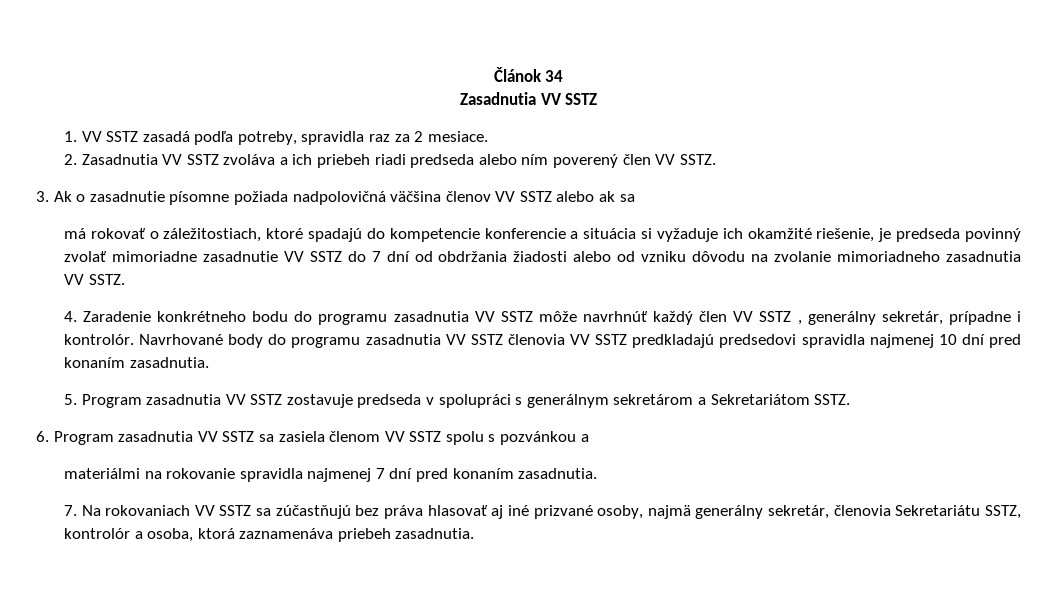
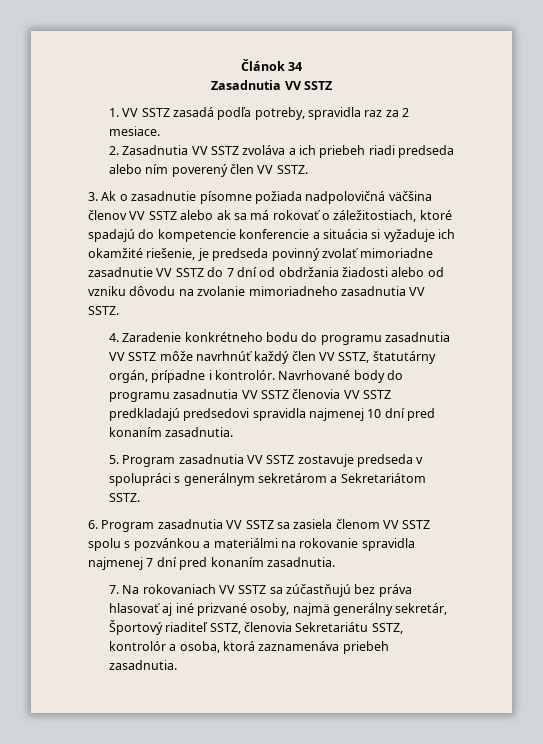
- 3. Ak o zasadnutie písomne požiada nadpolovičná väčšina členov VV SSTZ alebo ak sa
- má rokovať o záležitostiach, ktoré spadajú do kompetencie konferencie a situácia si vyžaduje ich okamžité riešenie, je predseda povinný zvolať mimoriadne zasadnutie VV SSTZ do 7 dní od obdržania žiadosti alebo od vzniku dôvodu na zvolanie mimoriadneho zasadnutia VV SSTZ.
+ 3. Ak o zasadnutie písomne požiada nadpolovičná väčšina členov VV SSTZ alebo ak sa má rokovať o záležitostiach, ktoré spadajú do kompetencie konferencie a situácia si vyžaduje ich okamžité riešenie, je predseda povinný zvolať mimoriadne zasadnutie VV SSTZ do 7 dní od obdržania žiadosti alebo od vzniku dôvodu na zvolanie mimoriadneho zasadnutia VV SSTZ.
- 4. Zaradenie konkrétneho bodu do programu zasadnutia VV SSTZ môže navrhnúť každý člen VV SSTZ , generálny sekretár, prípadne i kontrolór.
+ 4. Zaradenie konkrétneho bodu do programu zasadnutia VV SSTZ môže navrhnúť každý člen VV SSTZ, štatutárny orgán, prípadne i kontrolór.
- 6. Program zasadnutia VV SSTZ sa zasiela členom VV SSTZ spolu s pozvánkou a
- materiálmi na rokovanie spravidla najmenej 7 dní pred konaním zasadnutia.
+ 6. Program zasadnutia VV SSTZ sa zasiela členom VV SSTZ spolu s pozvánkou a materiálmi na rokovanie spravidla najmenej 7 dní pred konaním zasadnutia.
- 7. Na rokovaniach VV SSTZ sa zúčastňujú bez práva hlasovať aj iné prizvané osoby, najmä generálny sekretár, členovia Sekretariátu SSTZ, kontrolór a osoba, ktorá zaznamenáva priebeh zasadnutia.
+ 7. Na rokovaniach VV SSTZ sa zúčastňujú bez práva hlasovať aj iné prizvané osoby, najmä generálny sekretár, Športový riaditeľ SSTZ, členovia Sekretariátu SSTZ, kontrolór a osoba, ktorá zaznamenáva priebeh zasadnutia.

